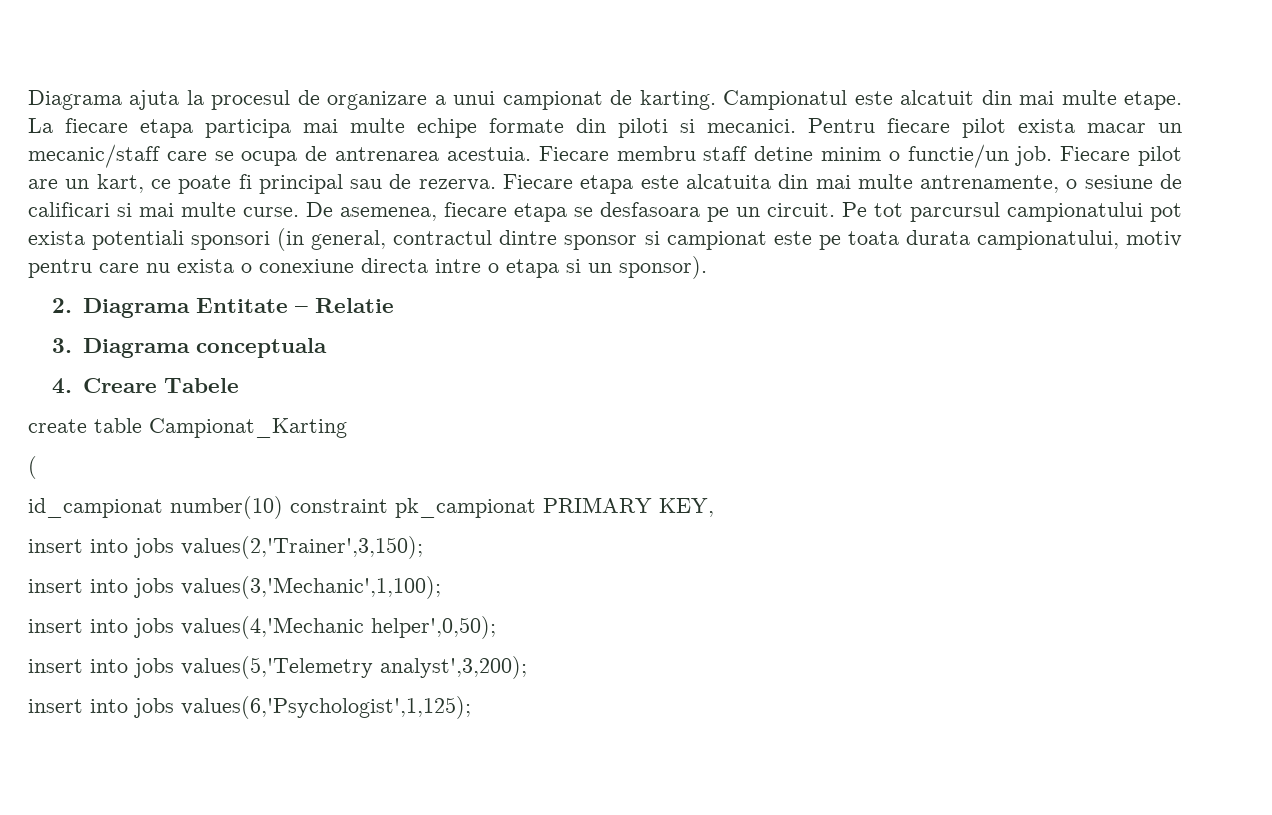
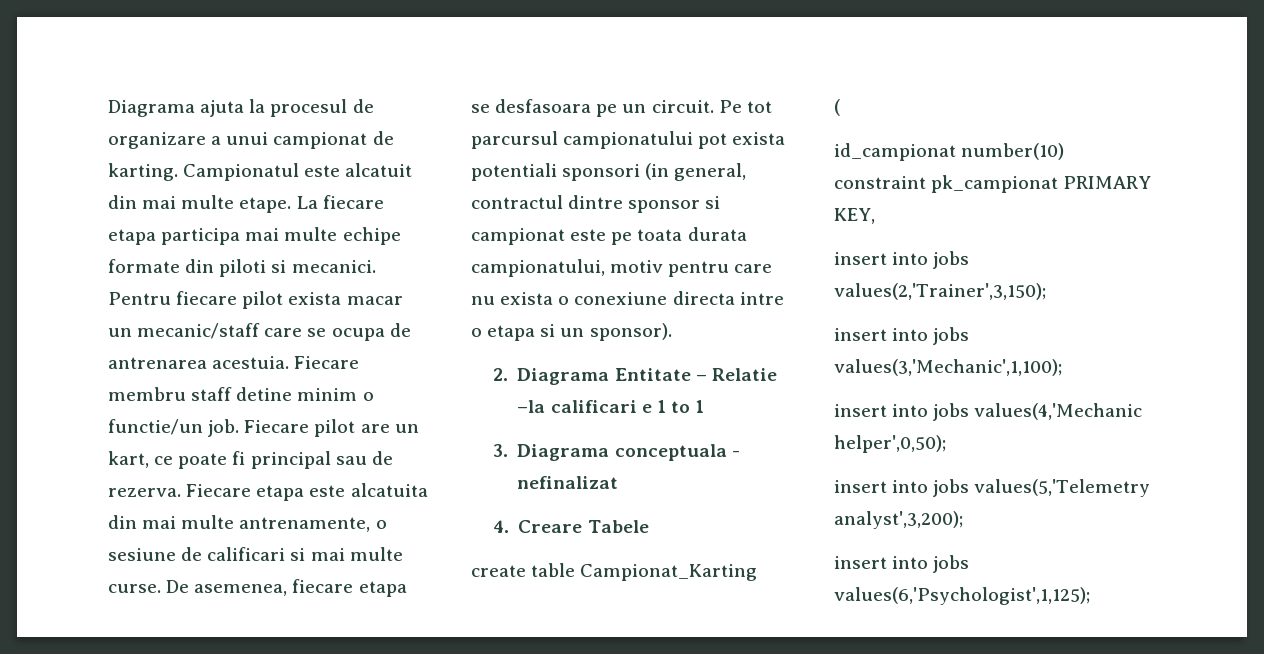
- 2. Diagrama Entitate – Relatie
+ 2. Diagrama Entitate – Relatie –la calificari e 1 to 1
- 3. Diagrama conceptuala
+ 3. Diagrama conceptuala - nefinalizat

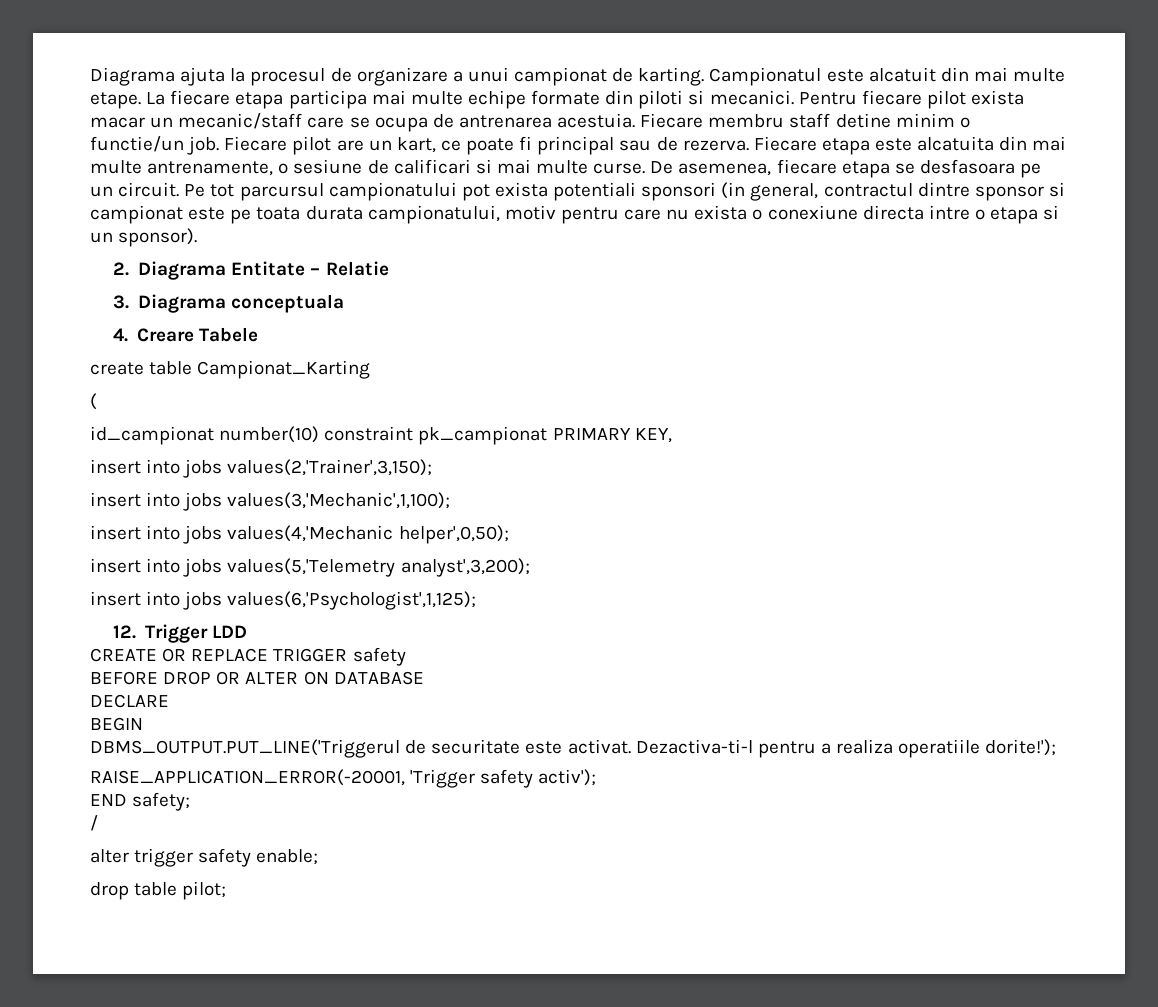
- 2. Diagrama Entitate – Relatie –la calificari e 1 to 1
+ 2. Diagrama Entitate – Relatie
- 3. Diagrama conceptuala - nefinalizat
+ 3. Diagrama conceptuala
+ 12. Trigger LDD
+ CREATE OR REPLACE TRIGGER safety
+ BEFORE DROP OR ALTER ON DATABASE
+ DECLARE
+ BEGIN
+ DBMS_OUTPUT.PUT_LINE('Triggerul de securitate este activat. Dezactiva-ti-l pentru a realiza operatiile dorite!');
+ RAISE_APPLICATION_ERROR(-20001, 'Trigger safety activ');
+ END safety;
+ /
+ alter trigger safety enable;
+ drop table pilot;

